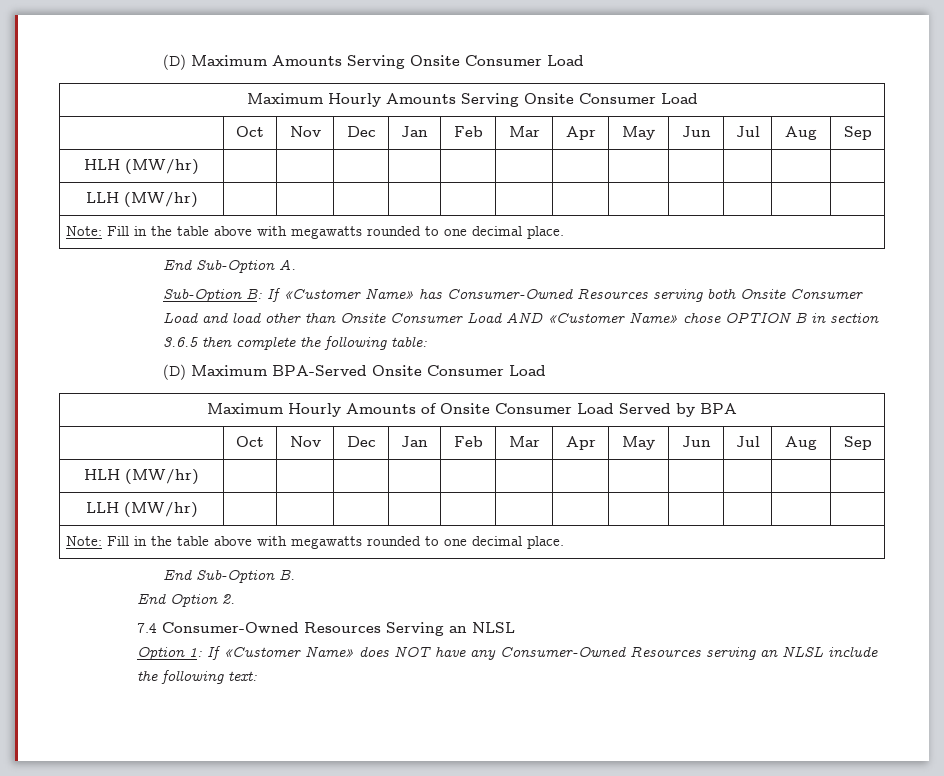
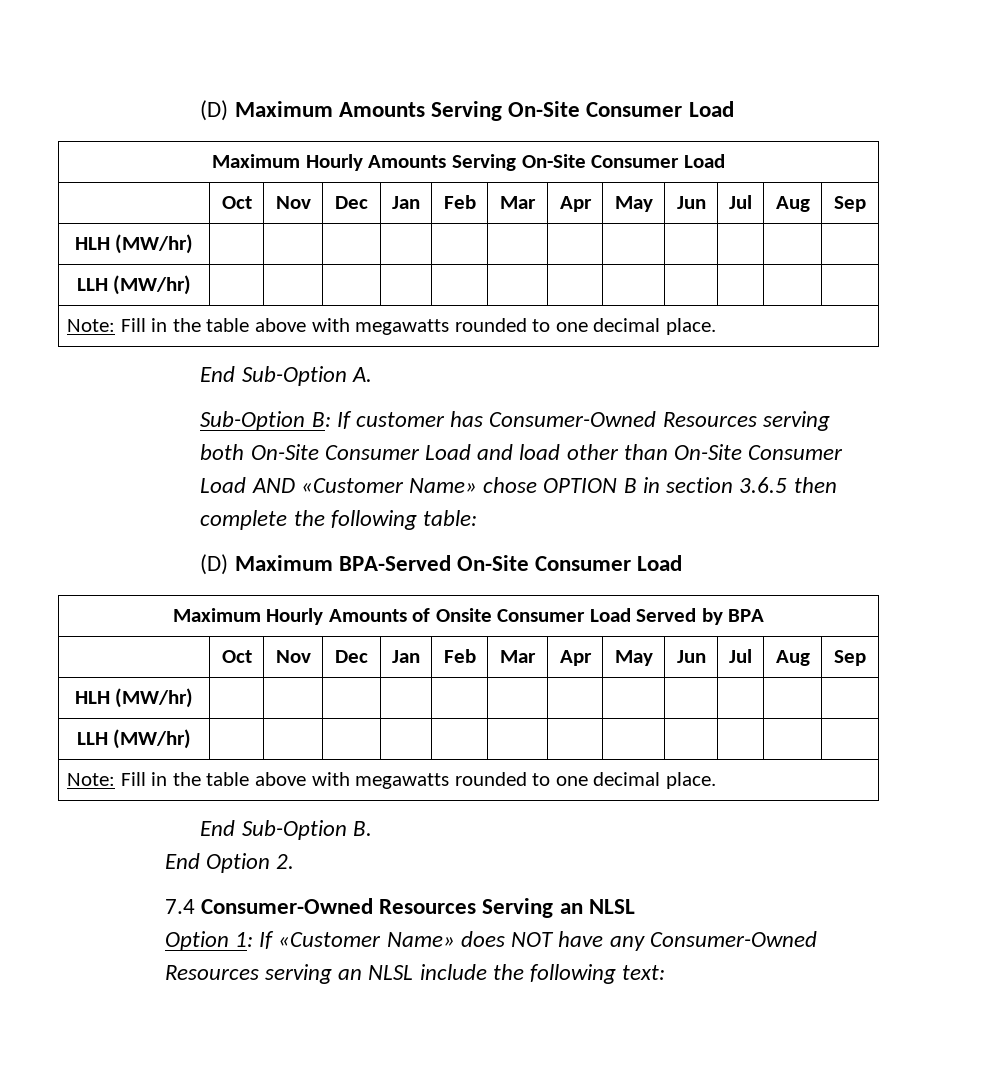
- (D) Maximum Amounts Serving Onsite Consumer Load
+ (D) Maximum Amounts Serving On-Site Consumer Load
- Maximum Hourly Amounts Serving Onsite Consumer Load
+ Maximum Hourly Amounts Serving On-Site Consumer Load
- Sub-Option B: If «Customer Name» has Consumer-Owned Resources serving both Onsite Consumer Load and load other than Onsite Consumer Load AND «Customer Name» chose OPTION B in section 3.6.5 then complete the following table:
+ Sub-Option B: If customer has Consumer-Owned Resources serving both On-Site Consumer Load and load other than On-Site Consumer Load AND «Customer Name» chose OPTION B in section 3.6.5 then complete the following table:
- (D) Maximum BPA-Served Onsite Consumer Load
+ (D) Maximum BPA-Served On-Site Consumer Load

